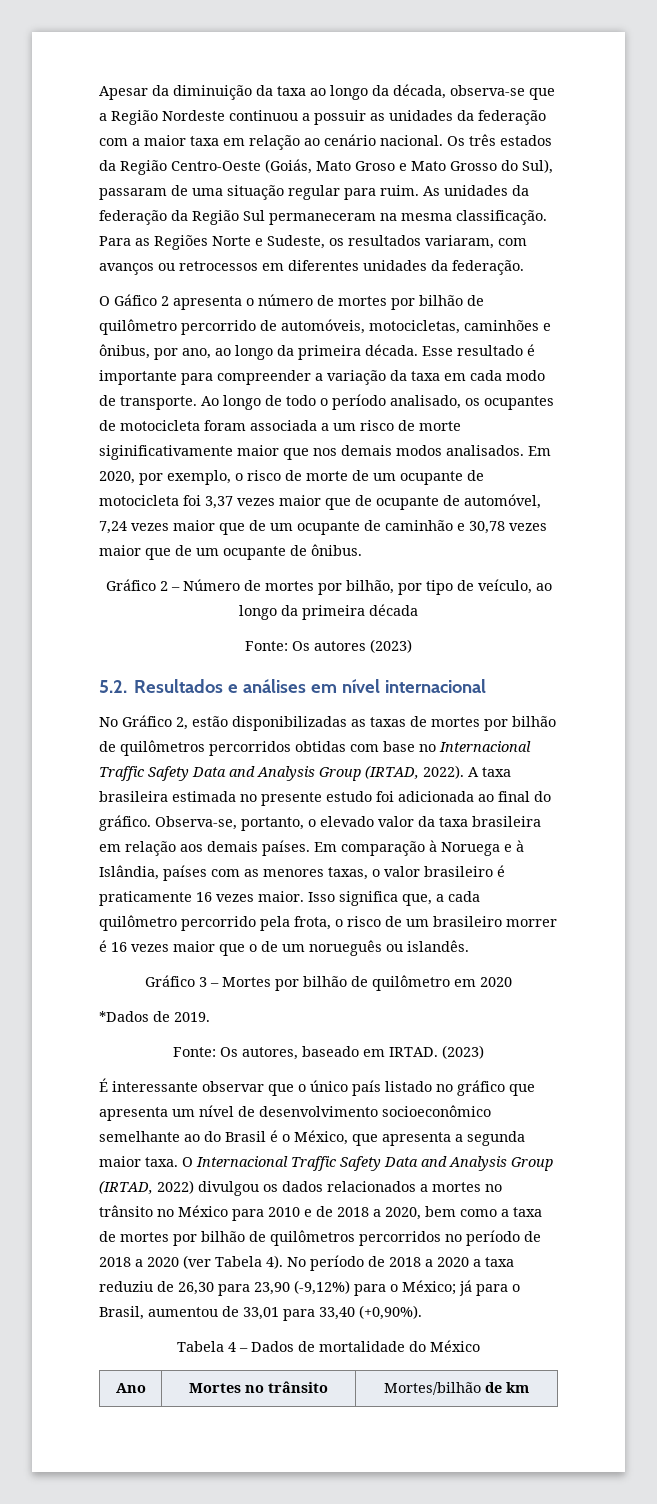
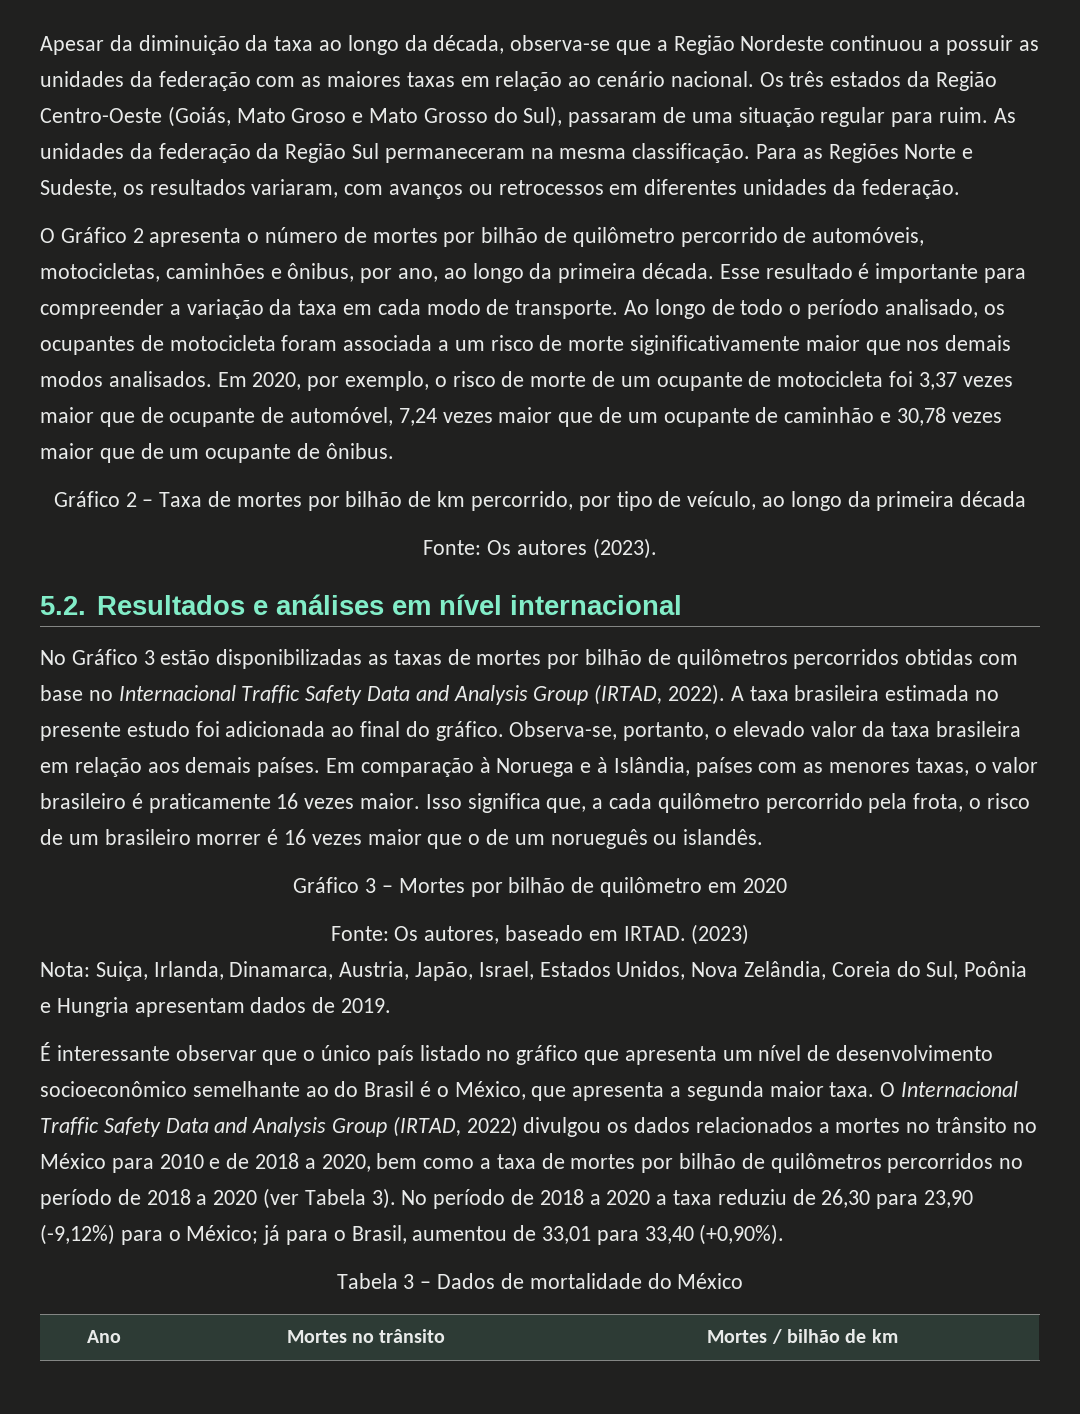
- Apesar da diminuição da taxa ao longo da década, observa-se que a Região Nordeste continuou a possuir as unidades da federação com a maior taxa em relação ao cenário nacional.
+ Apesar da diminuição da taxa ao longo da década, observa-se que a Região Nordeste continuou a possuir as unidades da federação com as maiores taxas em relação ao cenário nacional.
- O Gáfico 2 apresenta o número de mortes por bilhão de quilômetro percorrido de automóveis, motocicletas, caminhões e ônibus, por ano, ao longo da primeira década.
+ O Gráfico 2 apresenta o número de mortes por bilhão de quilômetro percorrido de automóveis, motocicletas, caminhões e ônibus, por ano, ao longo da primeira década.
- Gráfico 2 – Número de mortes por bilhão, por tipo de veículo, ao longo da primeira década
+ Gráfico 2 – Taxa de mortes por bilhão de km percorrido, por tipo de veículo, ao longo da primeira década
- Fonte: Os autores (2023)
+ Fonte: Os autores (2023).
- No Gráfico 2, estão disponibilizadas as taxas de mortes por bilhão de quilômetros percorridos obtidas com base no Internacional Traffic Safety Data and Analysis Group (IRTAD, 2022).
+ No Gráfico 3 estão disponibilizadas as taxas de mortes por bilhão de quilômetros percorridos obtidas com base no Internacional Traffic Safety Data and Analysis Group (IRTAD, 2022).
- *Dados de 2019.
+ Nota: Suiça, Irlanda, Dinamarca, Austria, Japão, Israel, Estados Unidos, Nova Zelândia, Coreia do Sul, Poônia e Hungria apresentam dados de 2019.
- O Internacional Traffic Safety Data and Analysis Group (IRTAD, 2022) divulgou os dados relacionados a mortes no trânsito no México para 2010 e de 2018 a 2020, bem como a taxa de mortes por bilhão de quilômetros percorridos no período de 2018 a 2020 (ver Tabela 4).
+ O Internacional Traffic Safety Data and Analysis Group (IRTAD, 2022) divulgou os dados relacionados a mortes no trânsito no México para 2010 e de 2018 a 2020, bem como a taxa de mortes por bilhão de quilômetros percorridos no período de 2018 a 2020 (ver Tabela 3).
- Tabela 4 – Dados de mortalidade do México
+ Tabela 3 – Dados de mortalidade do México
- Ano | Mortes no trânsito | Mortes/bilhão de km
+ Ano | Mortes no trânsito | Mortes / bilhão de km

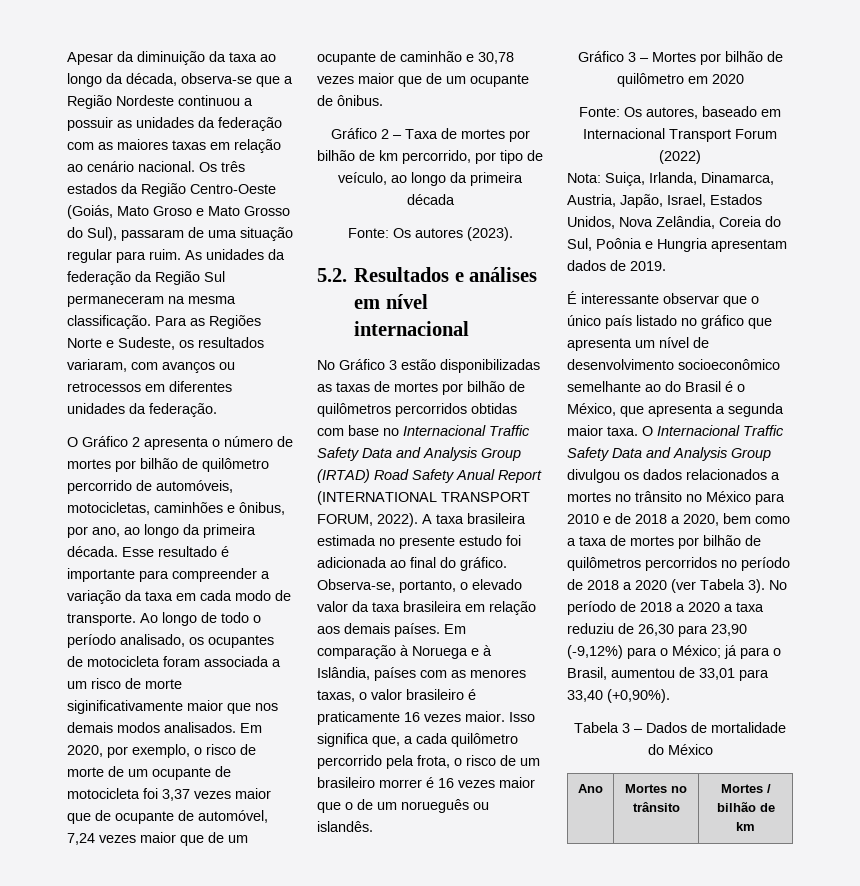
- No Gráfico 3 estão disponibilizadas as taxas de mortes por bilhão de quilômetros percorridos obtidas com base no Internacional Traffic Safety Data and Analysis Group (IRTAD, 2022).
+ No Gráfico 3 estão disponibilizadas as taxas de mortes por bilhão de quilômetros percorridos obtidas com base no Internacional Traffic Safety Data and Analysis Group (IRTAD) Road Safety Anual Report (INTERNATIONAL TRANSPORT FORUM, 2022).
- Fonte: Os autores, baseado em IRTAD. (2023)
+ Fonte: Os autores, baseado em Internacional Transport Forum (2022)
- O Internacional Traffic Safety Data and Analysis Group (IRTAD, 2022) divulgou os dados relacionados a mortes no trânsito no México para 2010 e de 2018 a 2020, bem como a taxa de mortes por bilhão de quilômetros percorridos no período de 2018 a 2020 (ver Tabela 3).
+ O Internacional Traffic Safety Data and Analysis Group divulgou os dados relacionados a mortes no trânsito no México para 2010 e de 2018 a 2020, bem como a taxa de mortes por bilhão de quilômetros percorridos no período de 2018 a 2020 (ver Tabela 3).

